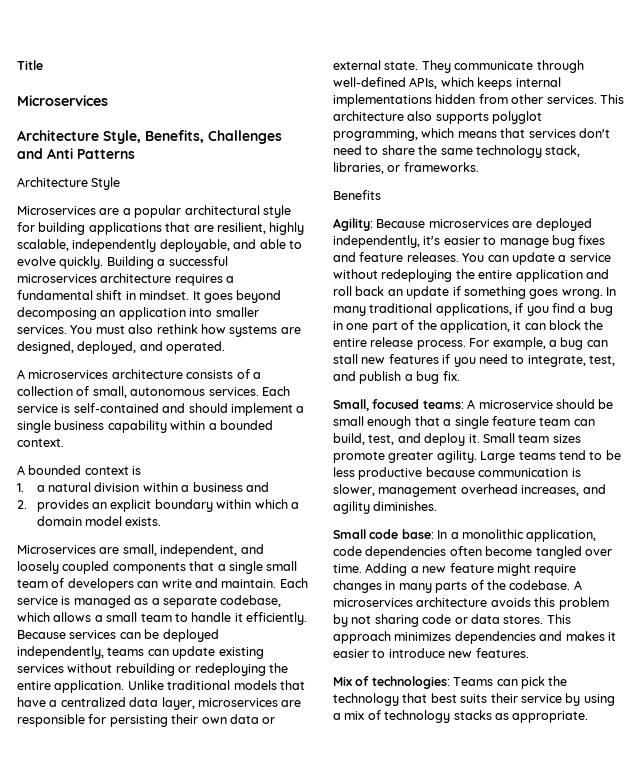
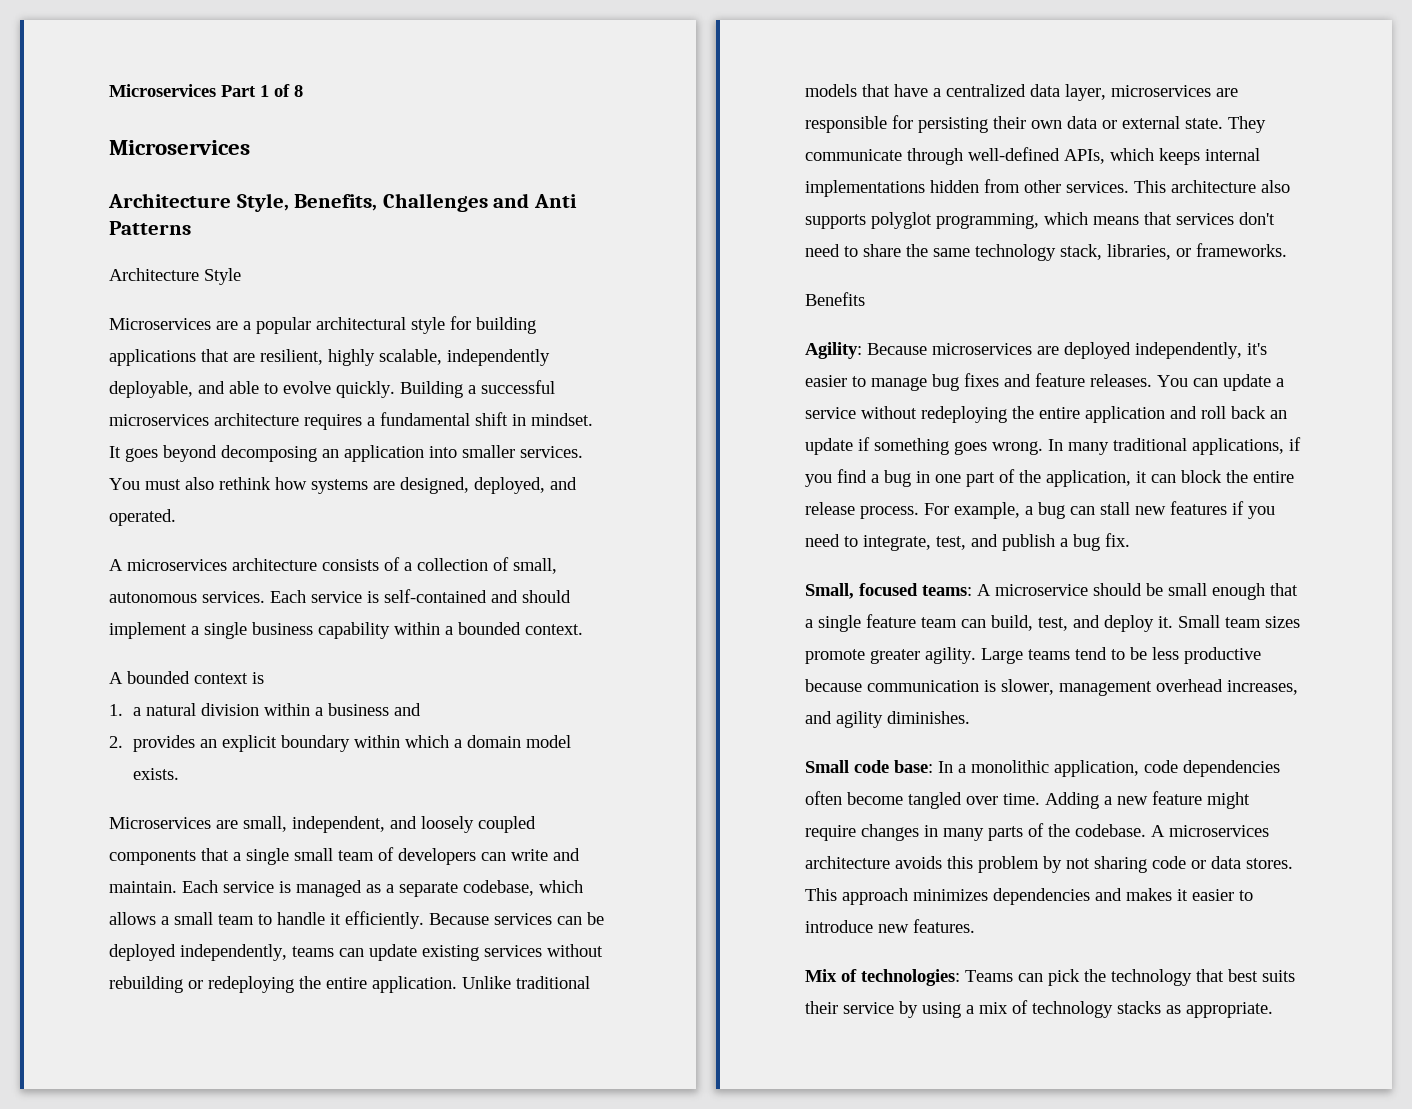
- Title
+ Microservices Part 1 of 8

